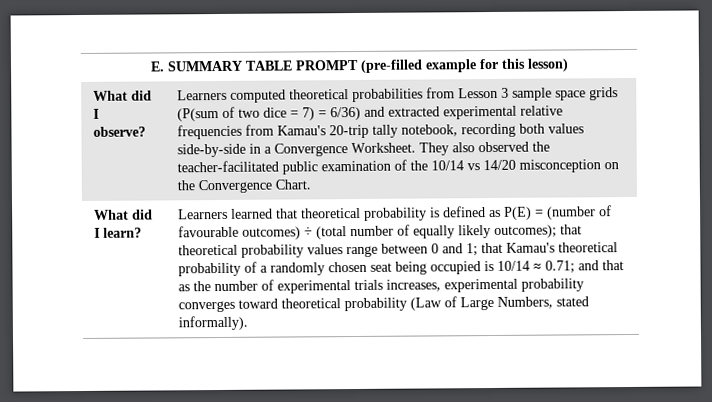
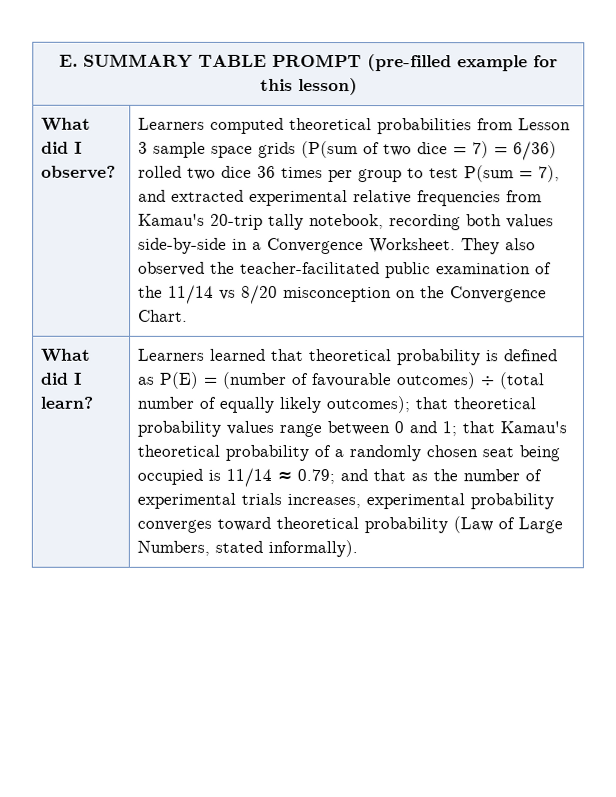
- Learners computed theoretical probabilities from Lesson 3 sample space grids (P(sum of two dice = 7) = 6/36) and extracted experimental relative frequencies from Kamau's 20-trip tally notebook, recording both values side-by-side in a Convergence Worksheet.
+ Learners computed theoretical probabilities from Lesson 3 sample space grids (P(sum of two dice = 7) = 6/36) rolled two dice 36 times per group to test P(sum = 7), and extracted experimental relative frequencies from Kamau's 20-trip tally notebook, recording both values side-by-side in a Convergence Worksheet.
- They also observed the teacher-facilitated public examination of the 10/14 vs 14/20 misconception on the Convergence Chart.
+ They also observed the teacher-facilitated public examination of the 11/14 vs 8/20 misconception on the Convergence Chart.
- that Kamau's theoretical probability of a randomly chosen seat being occupied is 10/14 ≈ 0.71;
+ that Kamau's theoretical probability of a randomly chosen seat being occupied is 11/14 ≈ 0.79;

